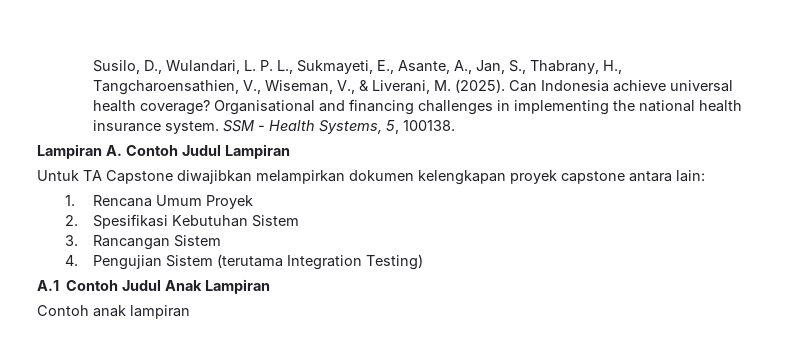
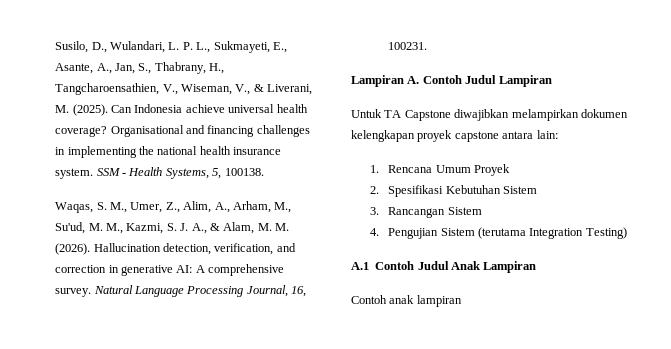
+ Waqas, S. M., Umer, Z., Alim, A., Arham, M., Su'ud, M. M., Kazmi, S. J. A., & Alam, M. M. (2026). Hallucination detection, verification, and correction in generative AI: A comprehensive survey. Natural Language Processing Journal, 16, 100231.

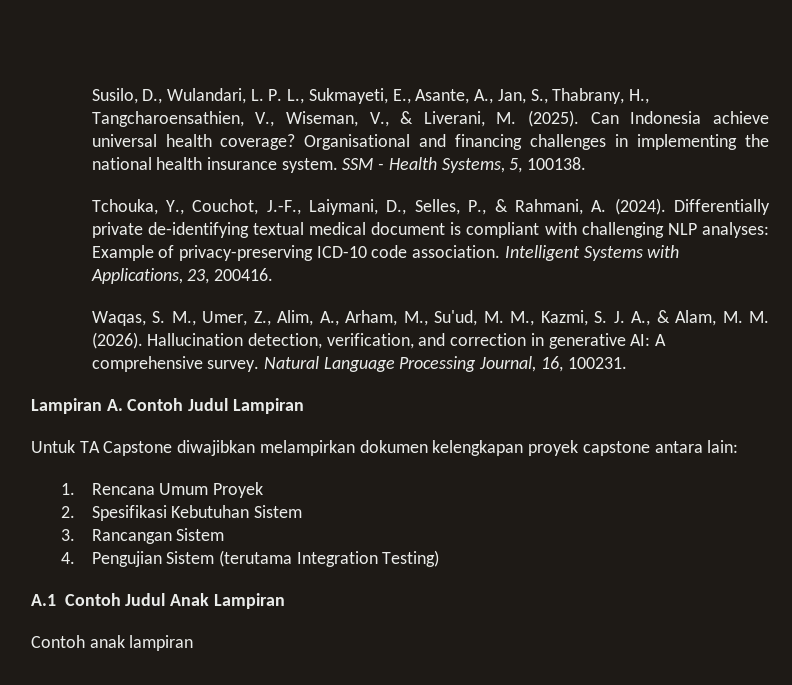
+ Tchouka, Y., Couchot, J.-F., Laiymani, D., Selles, P., & Rahmani, A. (2024). Differentially private de-identifying textual medical document is compliant with challenging NLP analyses: Example of privacy-preserving ICD-10 code association. Intelligent Systems with Applications, 23, 200416.

